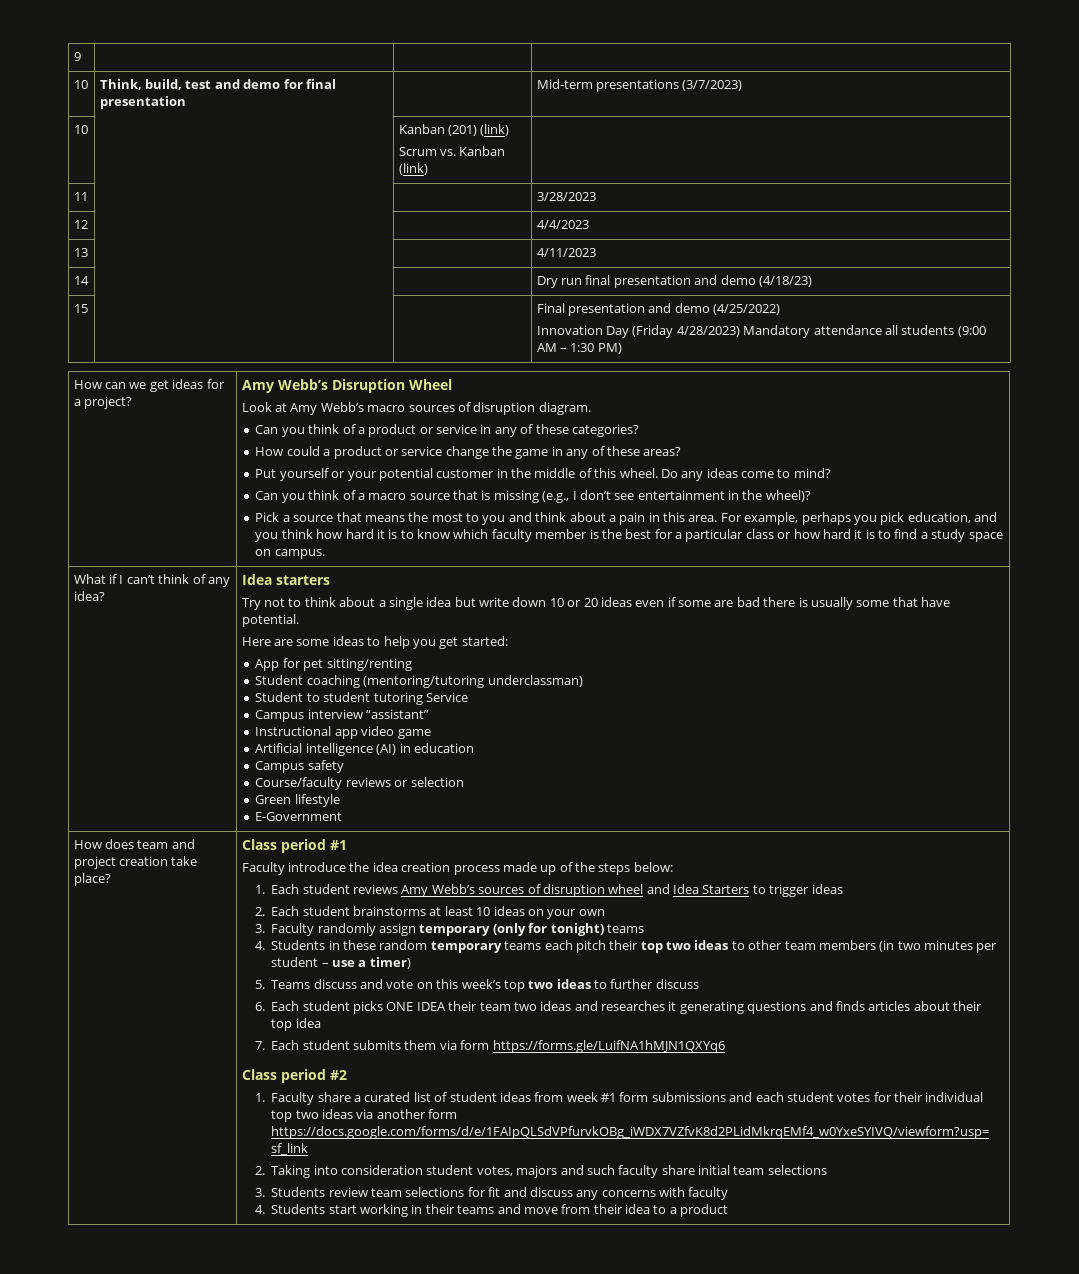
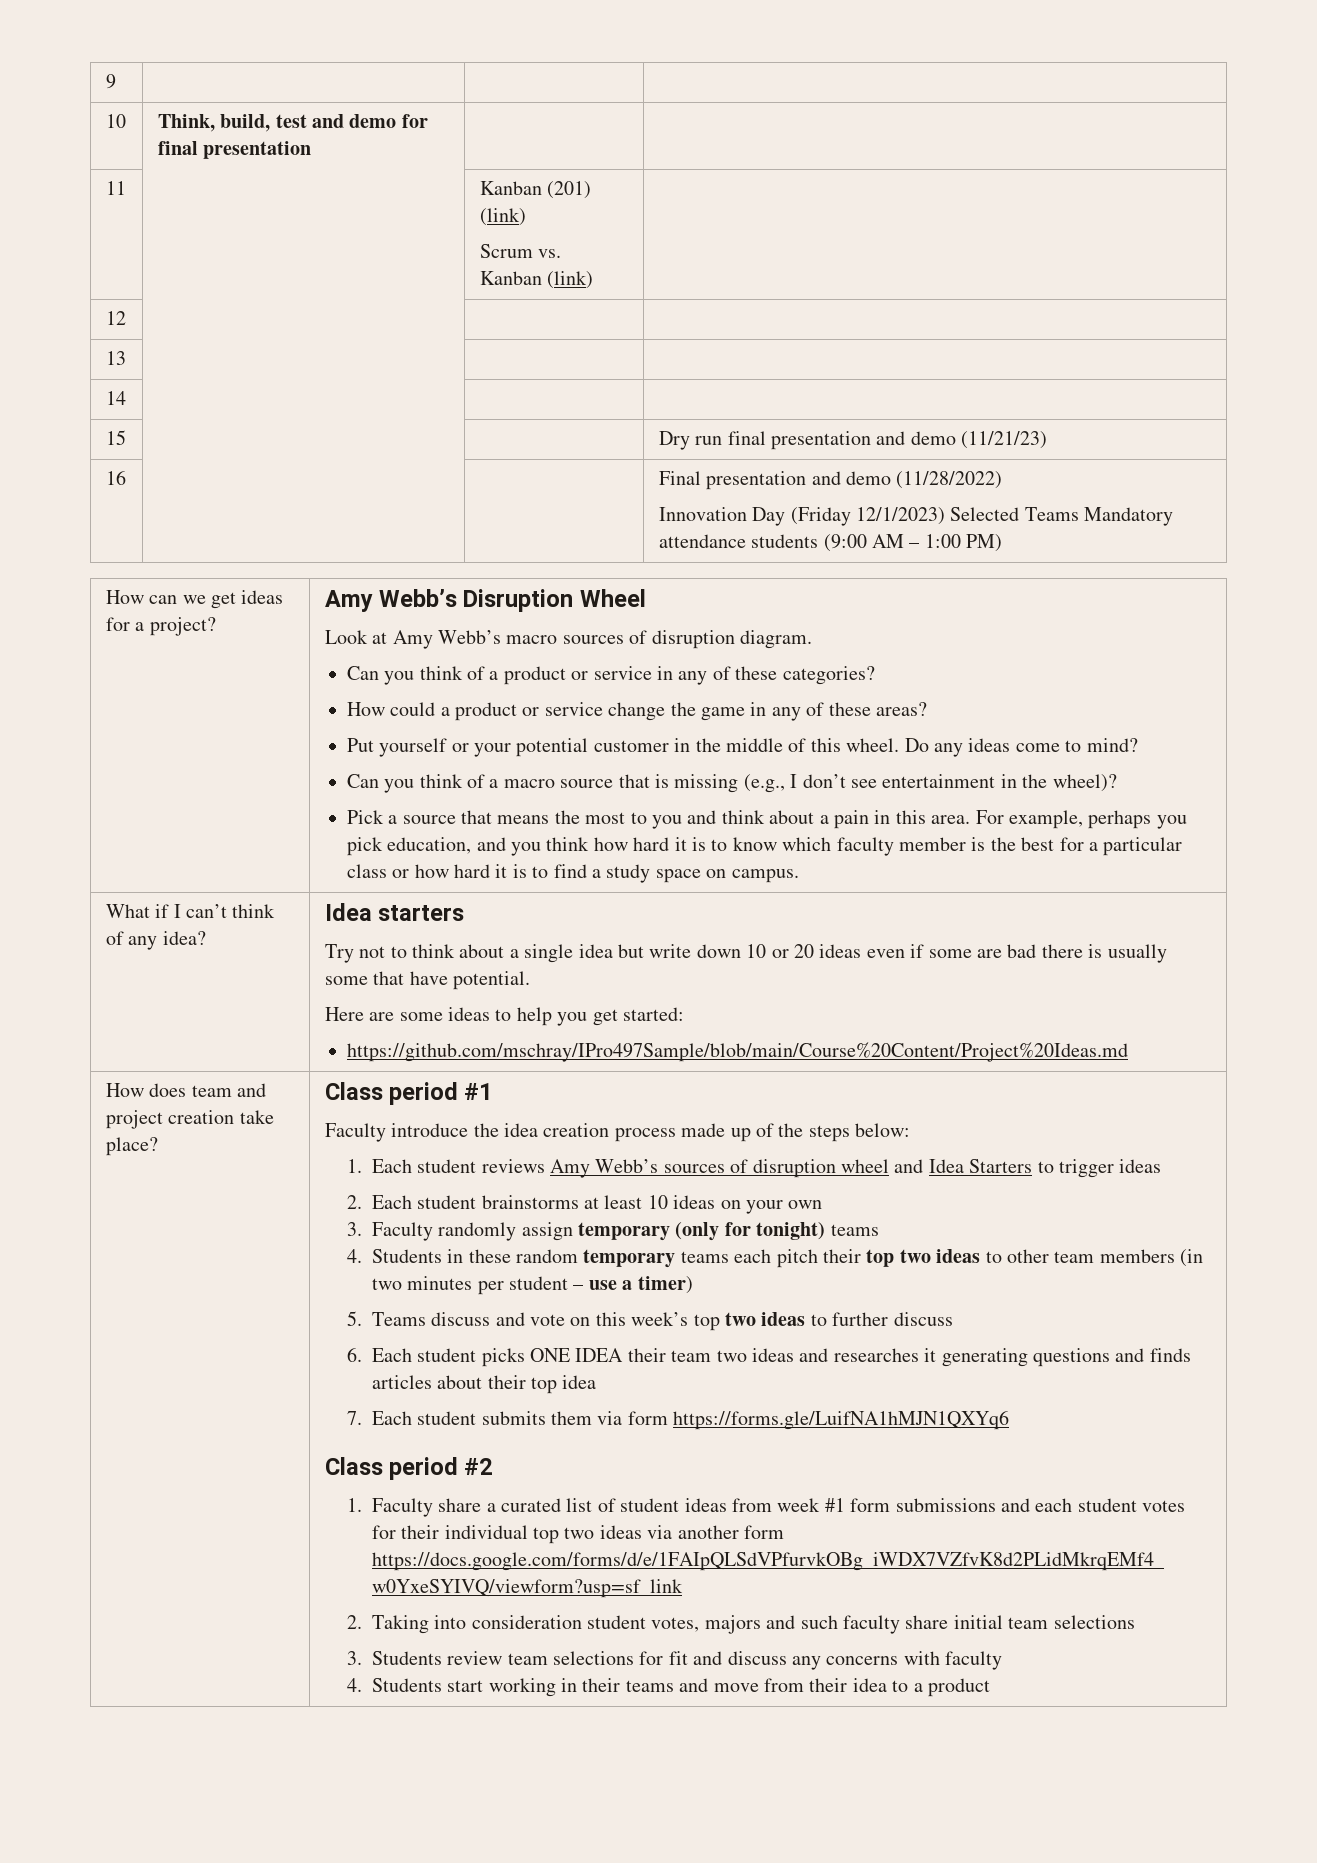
- 10 | Think, build, test and demo for final presentation | | Mid-term presentations (3/7/2023)
- 10 | | Kanban (201) (link)
+ 10 | Think, build, test and demo for final presentation | |
+ 11 | | Kanban (201) (link)
- 11 | | | 3/28/2023
- 12 | | | 4/4/2023
+ 12 | | |
- 13 | | | 4/11/2023
+ 13 | | |
- 14 | | | Dry run final presentation and demo (4/18/23)
- 15 | | | Final presentation and demo (4/25/2022)
- Innovation Day (Friday 4/28/2023) Mandatory attendance all students (9:00 AM – 1:30 PM)
+ 14 | | |
+ 15 | | | Dry run final presentation and demo (11/21/23)
+ 16 | | | Final presentation and demo (11/28/2022)
+ Innovation Day (Friday 12/1/2023) Selected Teams Mandatory attendance students (9:00 AM – 1:00 PM)
- App for pet sitting/renting
- Student coaching (mentoring/tutoring underclassman)
- Student to student tutoring Service
- Campus interview “assistant”
- Instructional app video game
- Artificial intelligence (AI) in education
- Campus safety
- Course/faculty reviews or selection
- Green lifestyle
- E-Government
+ https://github.com/mschray/IPro497Sample/blob/main/Course%20Content/Project%20Ideas.md

